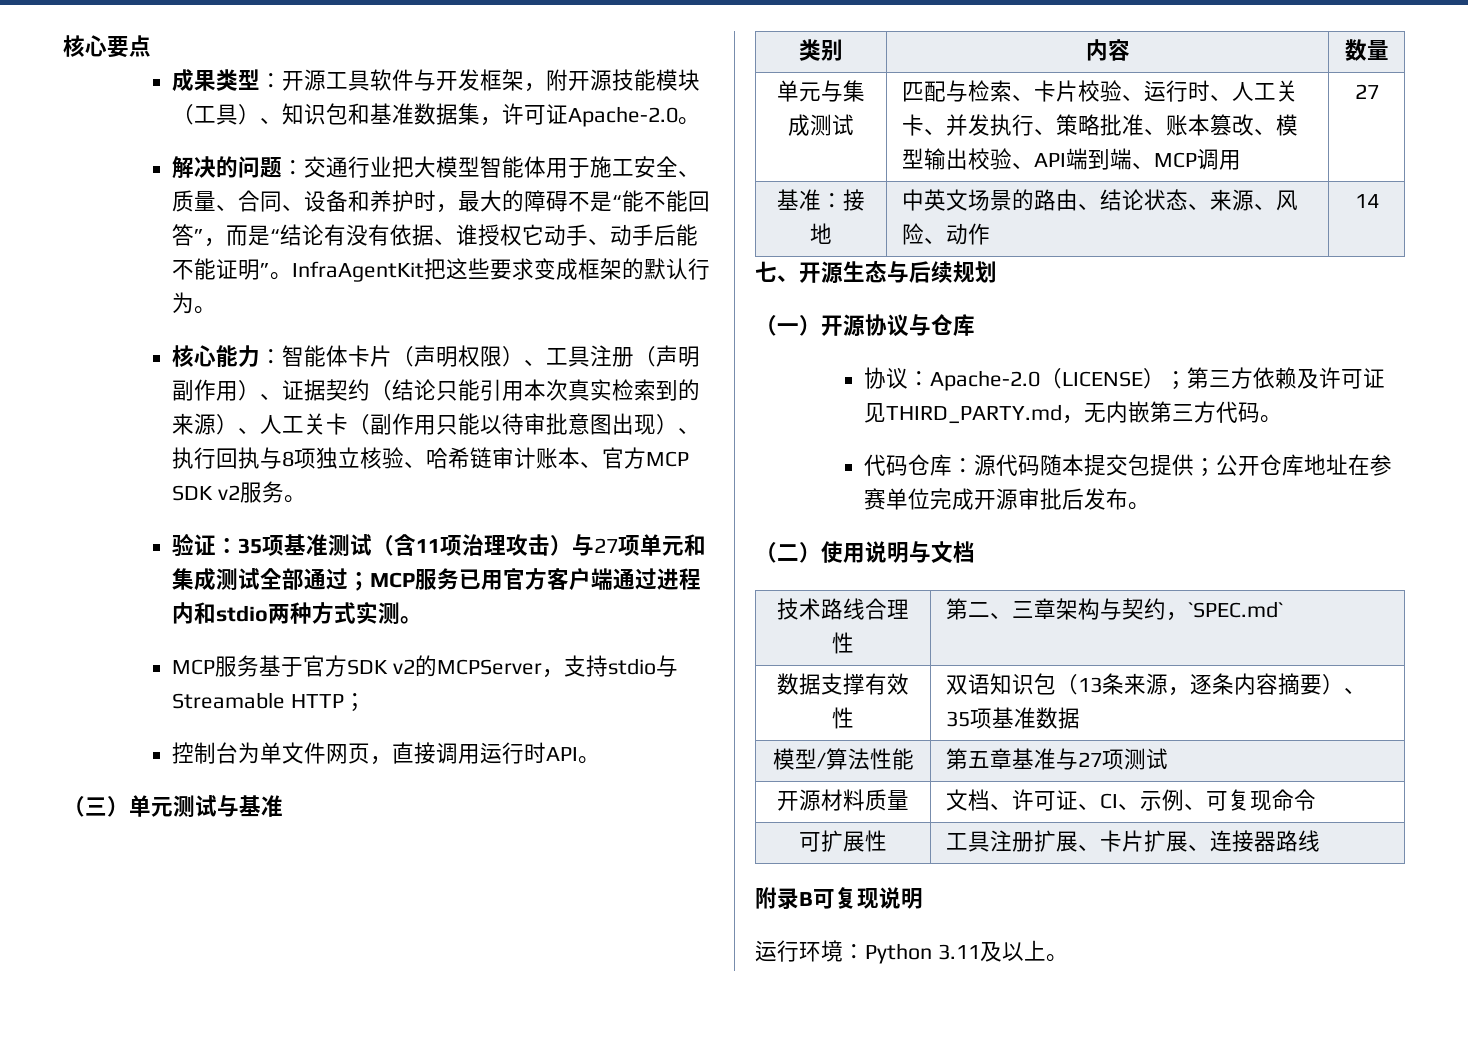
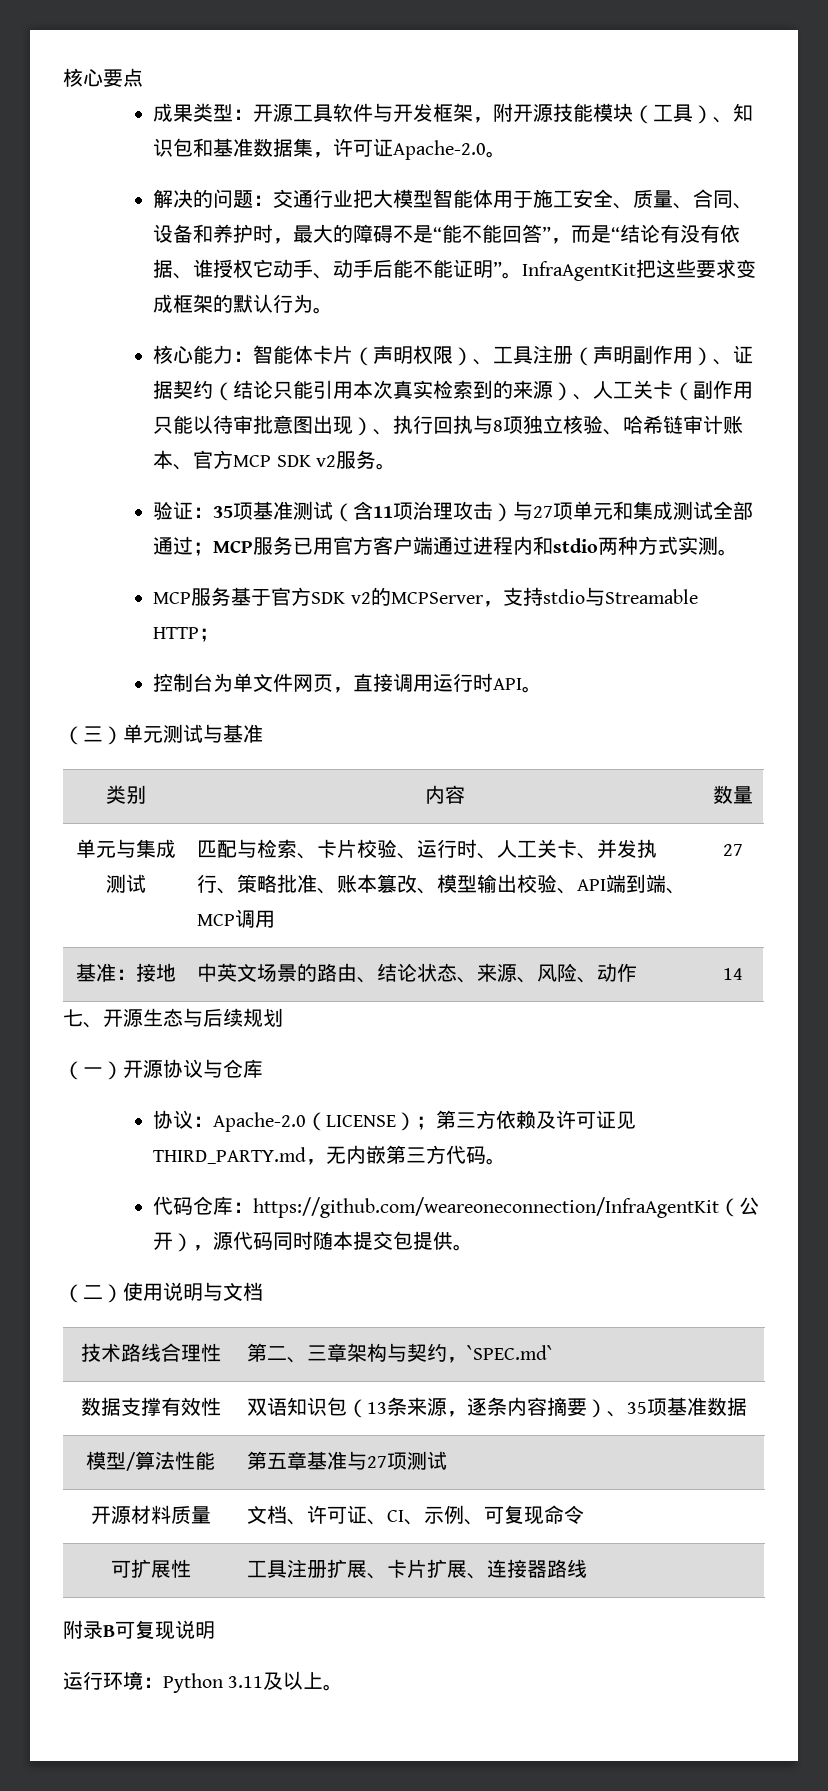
- 代码仓库：源代码随本提交包提供；公开仓库地址在参赛单位完成开源审批后发布。
+ 代码仓库：https://github.com/weareoneconnection/InfraAgentKit（公开），源代码同时随本提交包提供。

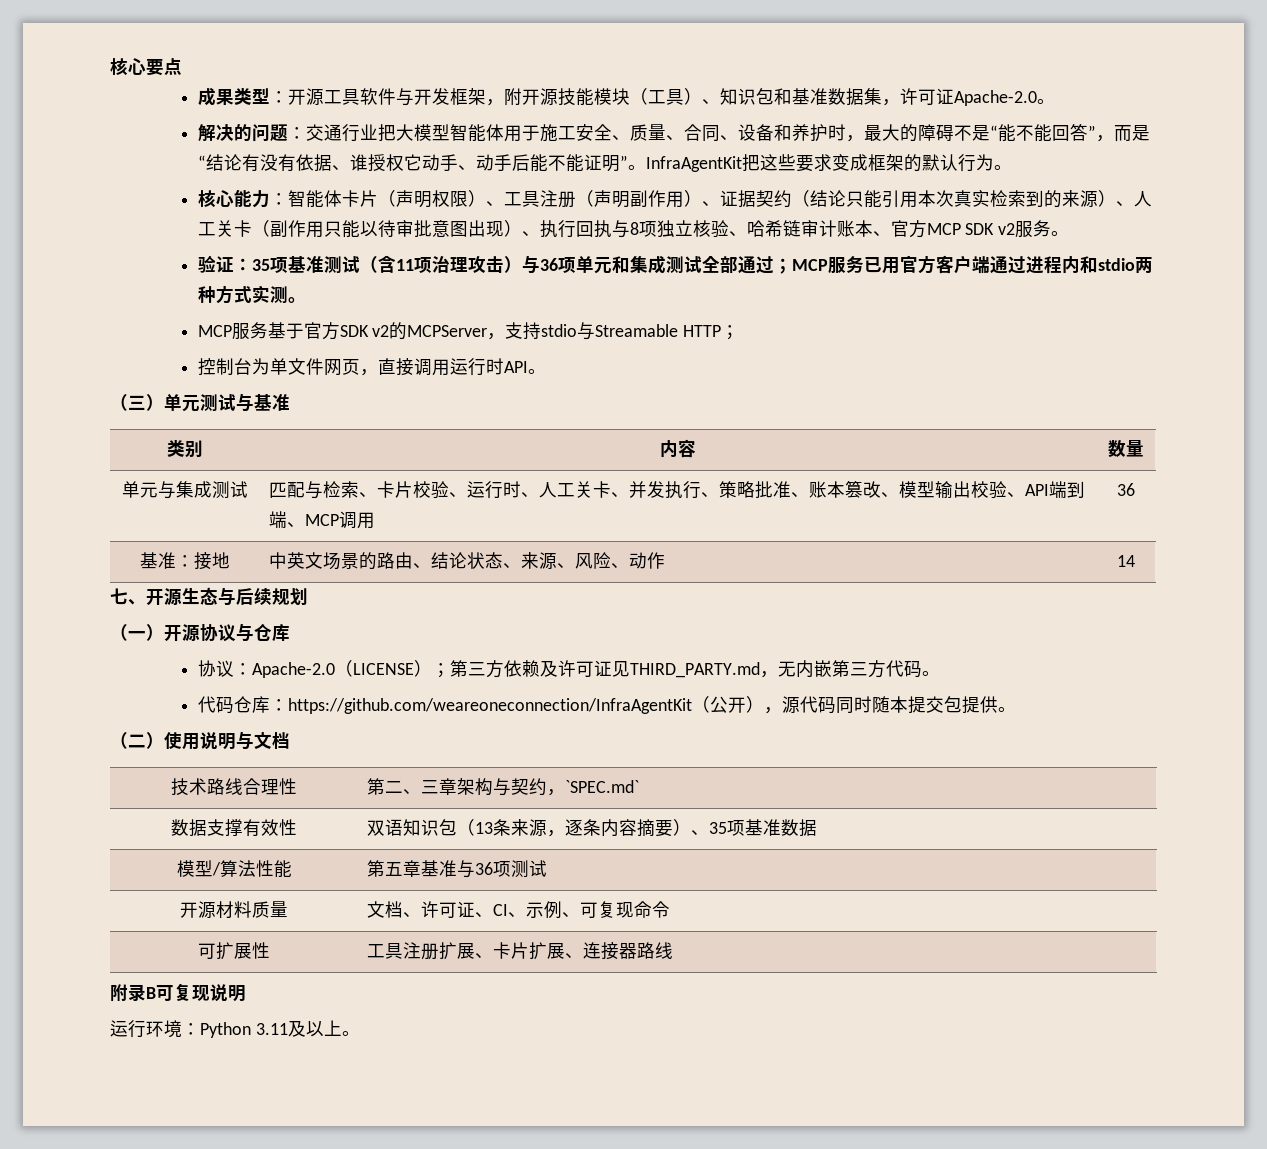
- 验证：35项基准测试（含11项治理攻击）与27项单元和集成测试全部通过；MCP服务已用官方客户端通过进程内和stdio两种方式实测。
+ 验证：35项基准测试（含11项治理攻击）与36项单元和集成测试全部通过；MCP服务已用官方客户端通过进程内和stdio两种方式实测。
- 单元与集成测试 | 匹配与检索、卡片校验、运行时、人工关卡、并发执行、策略批准、账本篡改、模型输出校验、API端到端、MCP调用 | 27
+ 单元与集成测试 | 匹配与检索、卡片校验、运行时、人工关卡、并发执行、策略批准、账本篡改、模型输出校验、API端到端、MCP调用 | 36
- 模型/算法性能 | 第五章基准与27项测试
+ 模型/算法性能 | 第五章基准与36项测试

